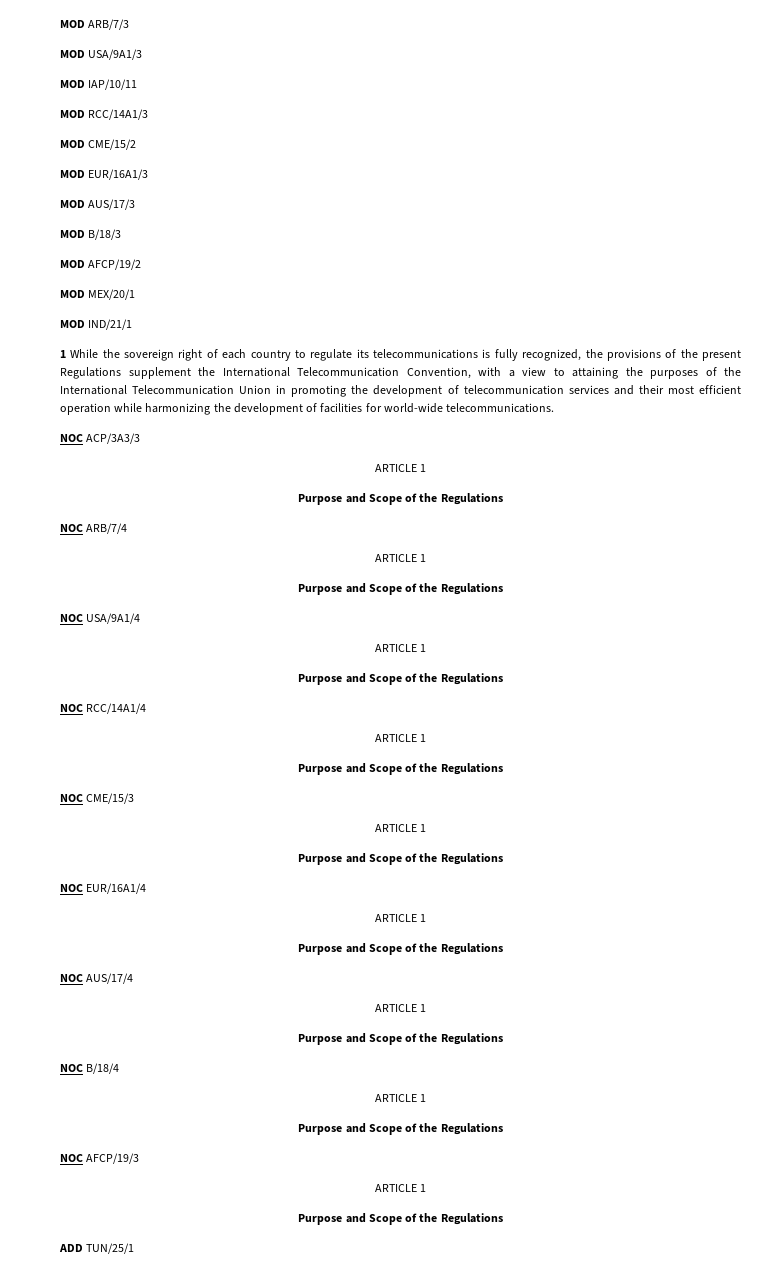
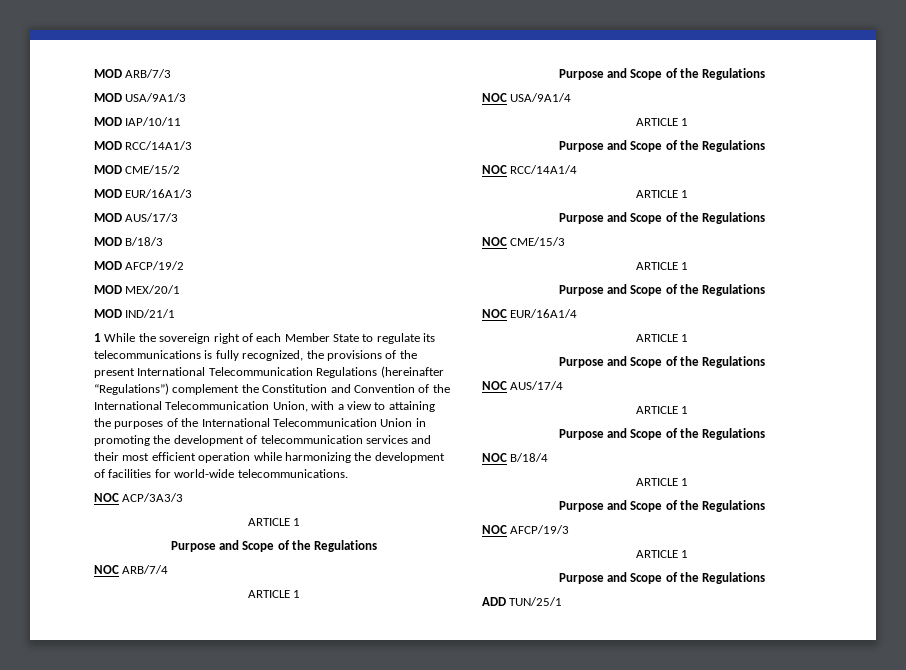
- 1 While the sovereign right of each country to regulate its telecommunications is fully recognized, the provisions of the present Regulations supplement the International Telecommunication Convention, with a view to attaining the purposes of the International Telecommunication Union in promoting the development of telecommunication services and their most efficient operation while harmonizing the development of facilities for world-wide telecommunications.
+ 1 While the sovereign right of each Member State to regulate its telecommunications is fully recognized, the provisions of the present International Telecommunication Regulations (hereinafter “Regulations”) complement the Constitution and Convention of the International Telecommunication Union, with a view to attaining the purposes of the International Telecommunication Union in promoting the development of telecommunication services and their most efficient operation while harmonizing the development of facilities for world-wide telecommunications.

